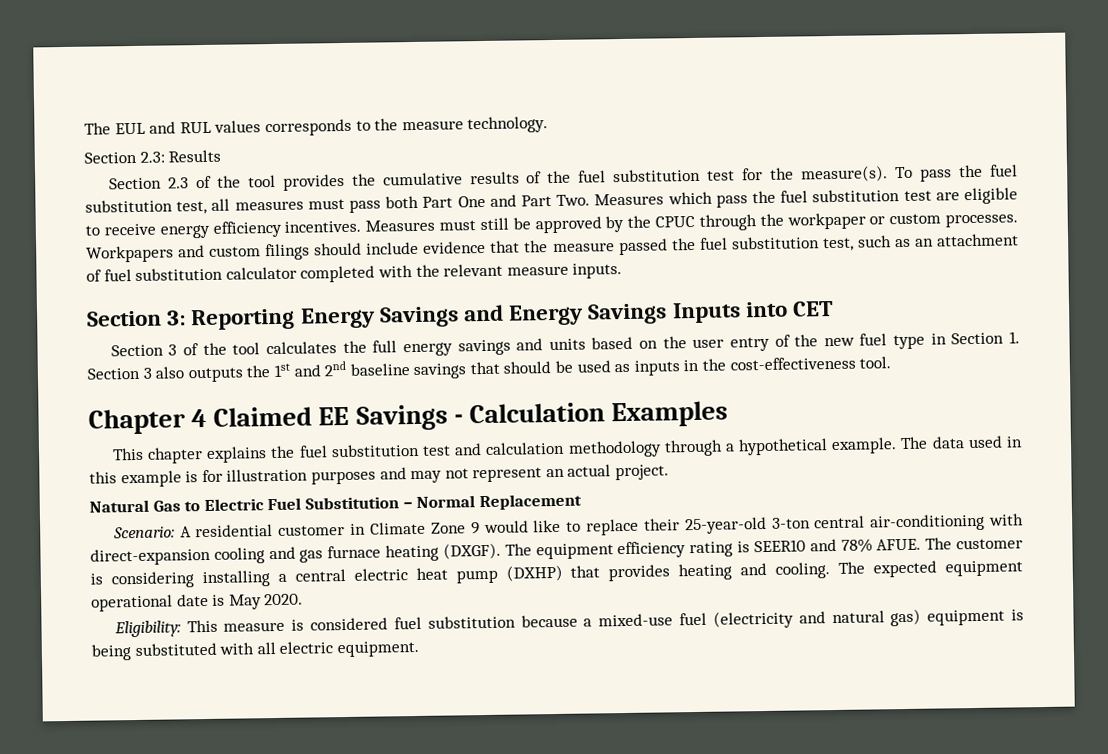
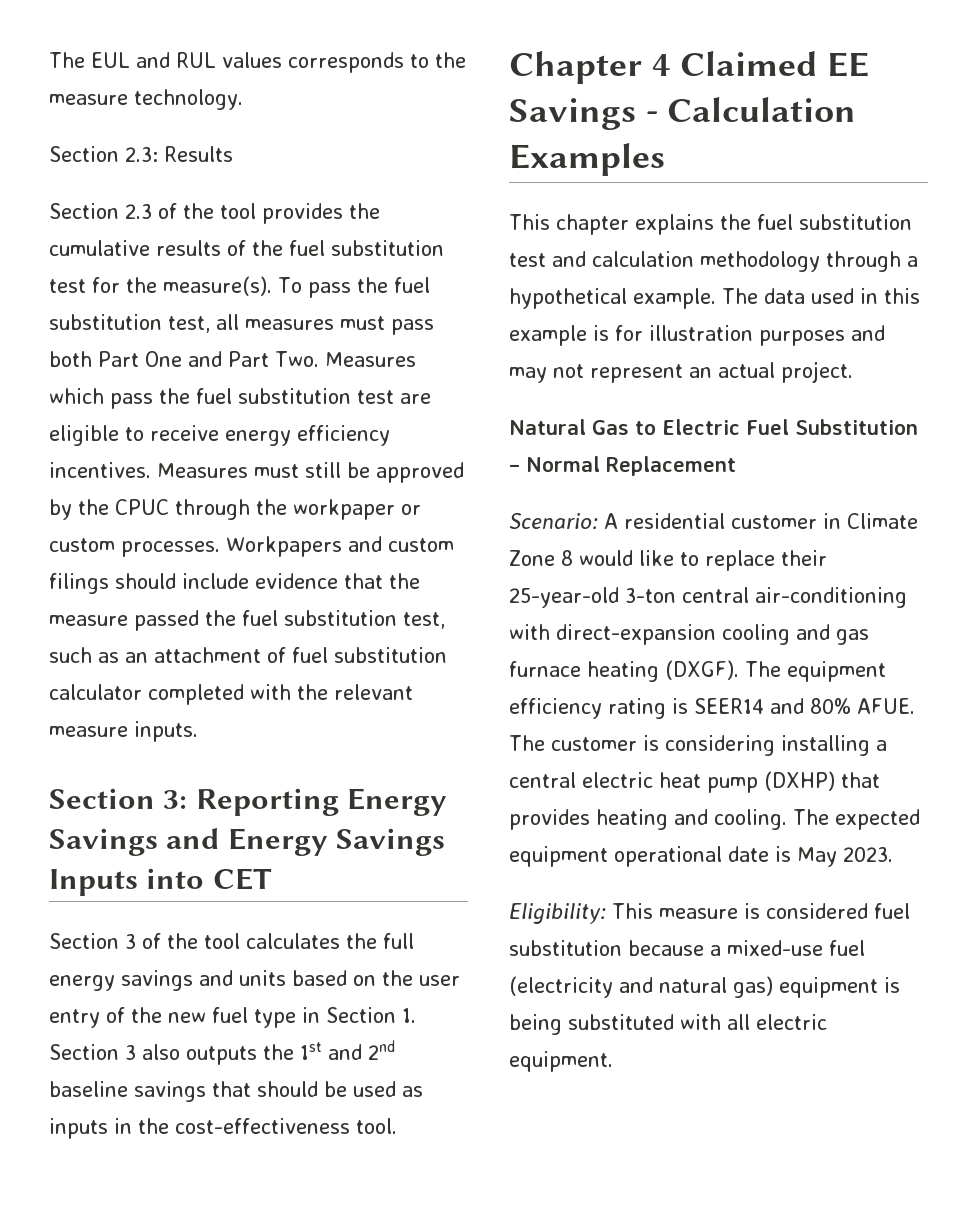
- Scenario: A residential customer in Climate Zone 9 would like to replace their 25-year-old 3-ton central air-conditioning with direct-expansion cooling and gas furnace heating (DXGF).
+ Scenario: A residential customer in Climate Zone 8 would like to replace their 25-year-old 3-ton central air-conditioning with direct-expansion cooling and gas furnace heating (DXGF).
- The equipment efficiency rating is SEER10 and 78% AFUE.
+ The equipment efficiency rating is SEER14 and 80% AFUE.
- The expected equipment operational date is May 2020.
+ The expected equipment operational date is May 2023.

